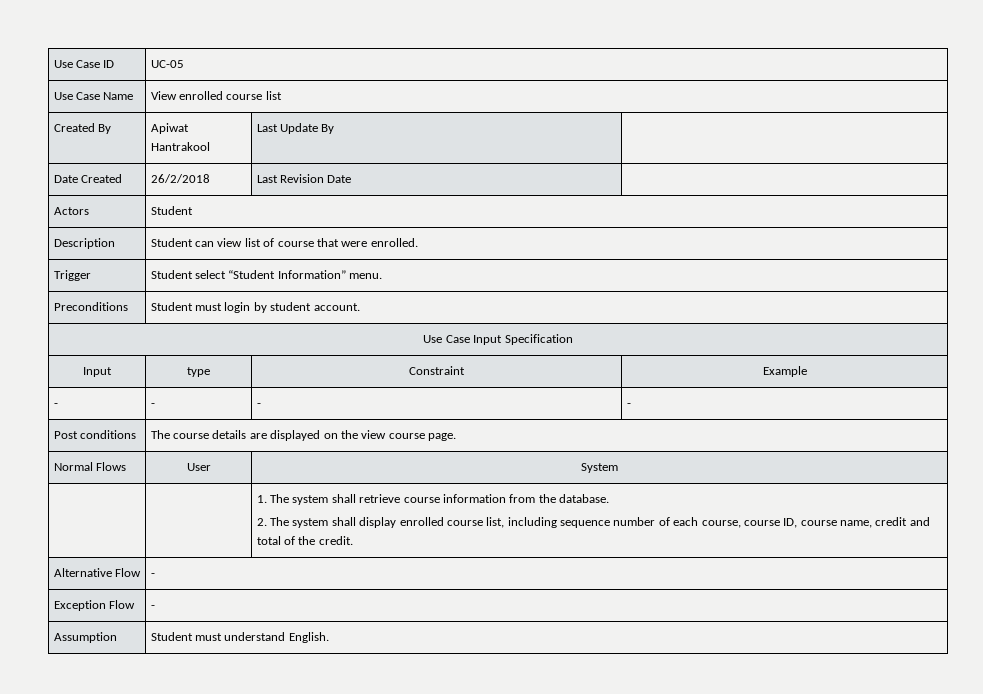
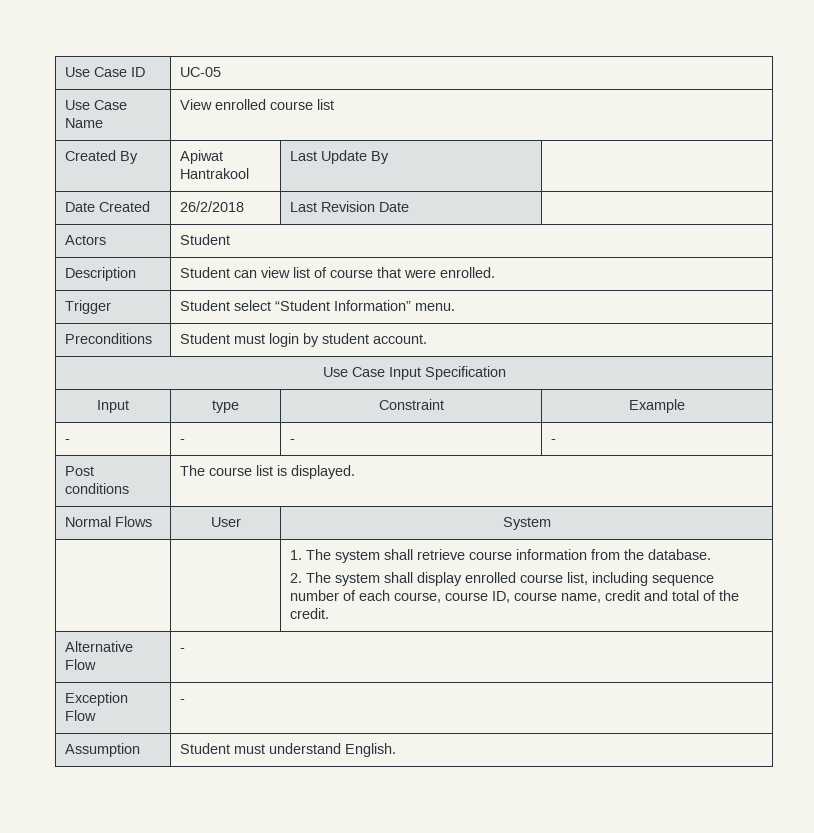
- Post conditions | The course details are displayed on the view course page.
+ Post conditions | The course list is displayed.

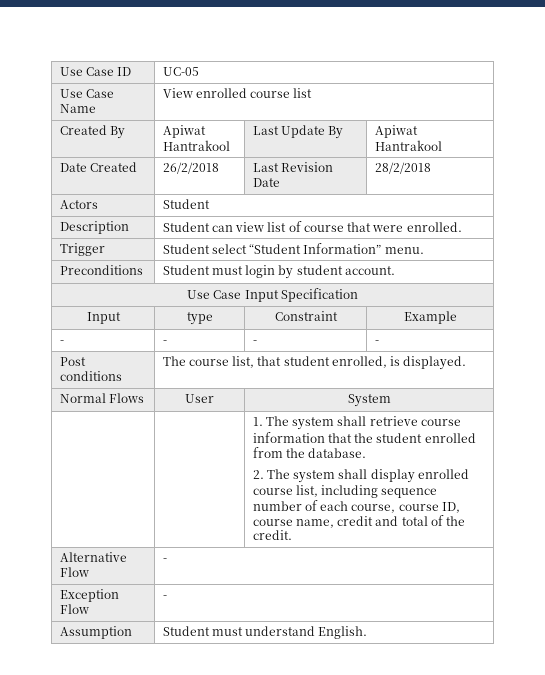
- Created By | Apiwat Hantrakool | Last Update By |
+ Created By | Apiwat Hantrakool | Last Update By | Apiwat Hantrakool
- Date Created | 26/2/2018 | Last Revision Date |
+ Date Created | 26/2/2018 | Last Revision Date | 28/2/2018
- Post conditions | The course list is displayed.
+ Post conditions | The course list, that student enrolled, is displayed.
- | | 1. The system shall retrieve course information from the database.
+ | | 1. The system shall retrieve course information that the student enrolled from the database.

